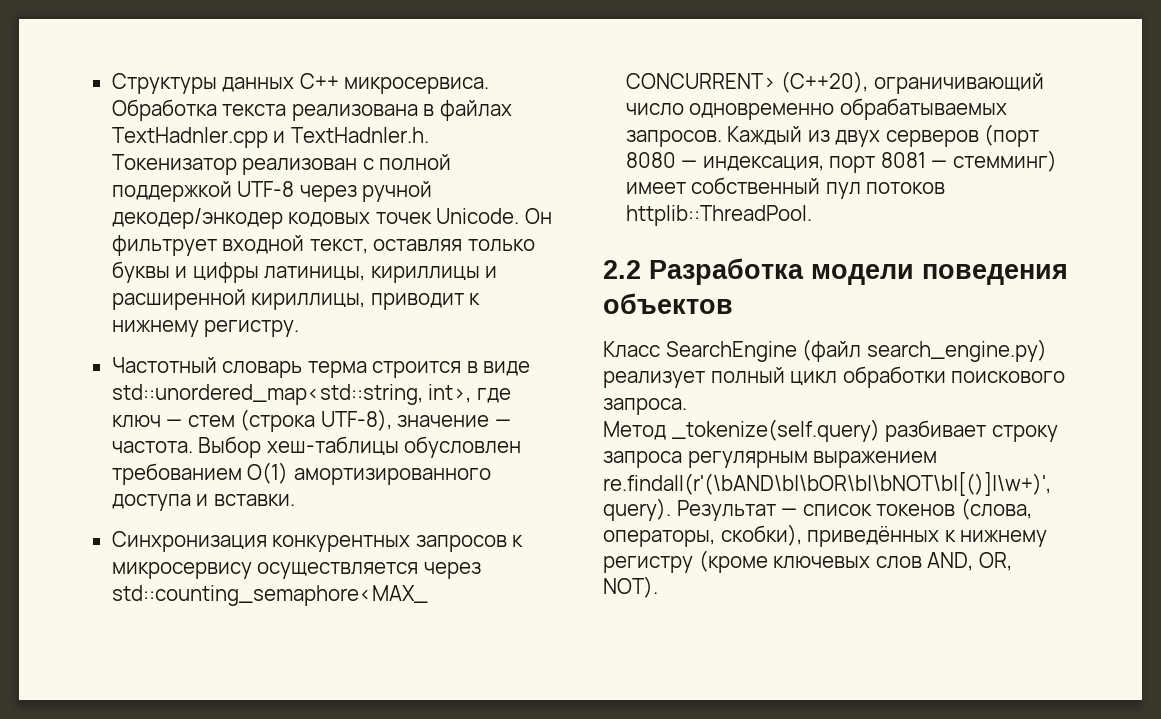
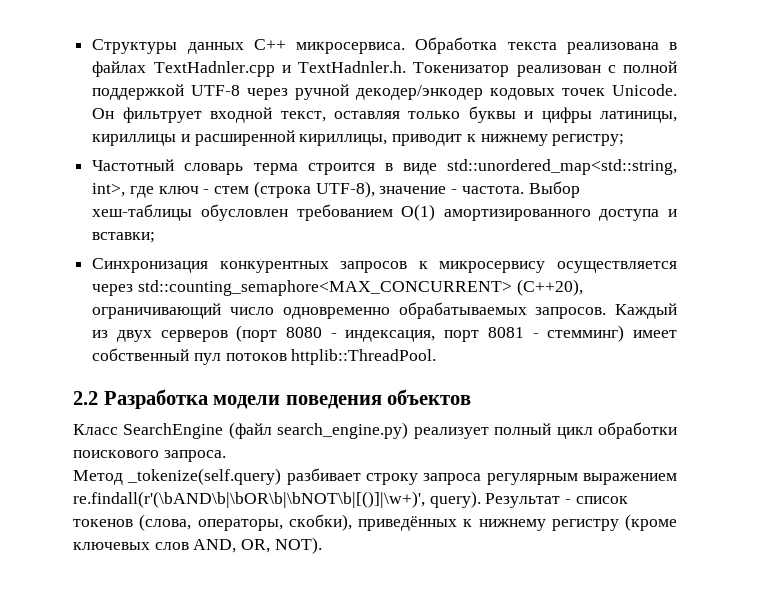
- Он фильтрует входной текст, оставляя только буквы и цифры латиницы, кириллицы и расширенной кириллицы, приводит к нижнему регистру.
+ Он фильтрует входной текст, оставляя только буквы и цифры латиницы, кириллицы и расширенной кириллицы, приводит к нижнему регистру;
- Частотный словарь терма строится в виде std::unordered_map<std::string, int>, где ключ — стем (строка UTF-8), значение — частота.
+ Частотный словарь терма строится в виде std::unordered_map<std::string, int>, где ключ - стем (строка UTF-8), значение - частота.
- Выбор хеш-таблицы обусловлен требованием O(1) амортизированного доступа и вставки.
+ Выбор хеш-таблицы обусловлен требованием O(1) амортизированного доступа и вставки;
- Каждый из двух серверов (порт 8080 — индексация, порт 8081 — стемминг) имеет собственный пул потоков httplib::ThreadPool.
+ Каждый из двух серверов (порт 8080 - индексация, порт 8081 - стемминг) имеет собственный пул потоков httplib::ThreadPool.
- Результат — список токенов (слова, операторы, скобки), приведённых к нижнему регистру (кроме ключевых слов AND, OR, NOT).
+ Результат - список токенов (слова, операторы, скобки), приведённых к нижнему регистру (кроме ключевых слов AND, OR, NOT).

